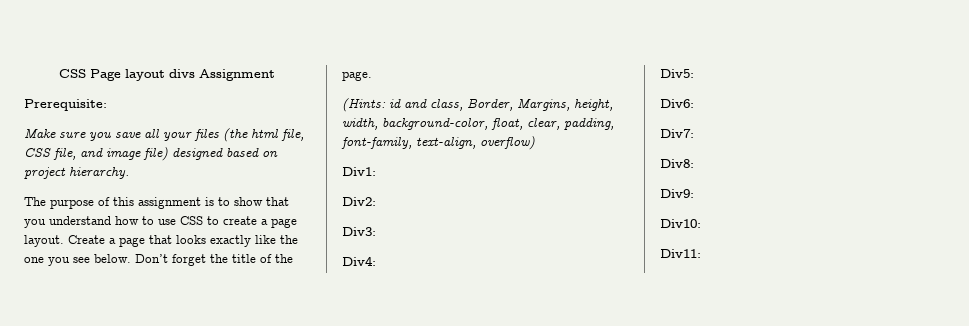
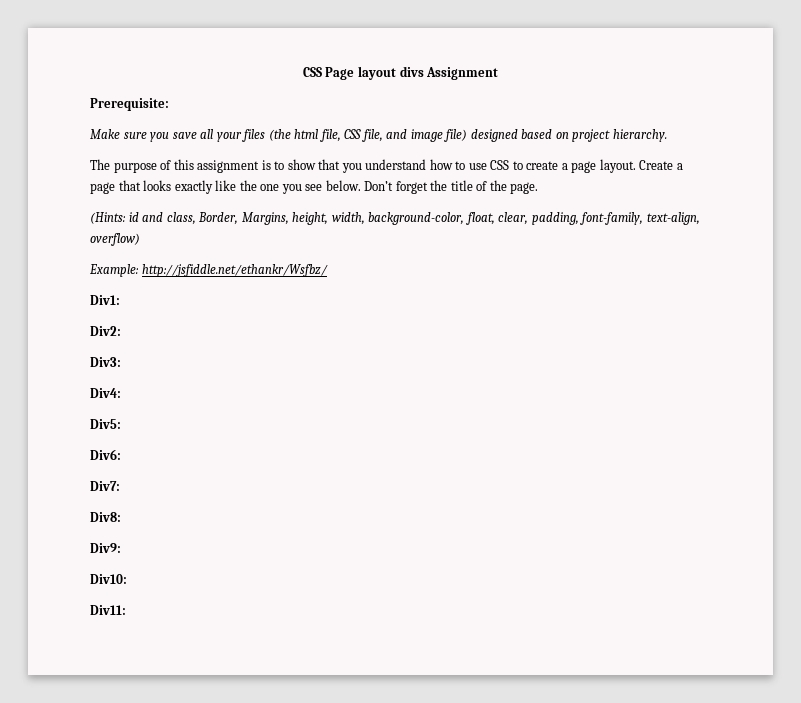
+ Example: http://jsfiddle.net/ethankr/Wsfbz/

